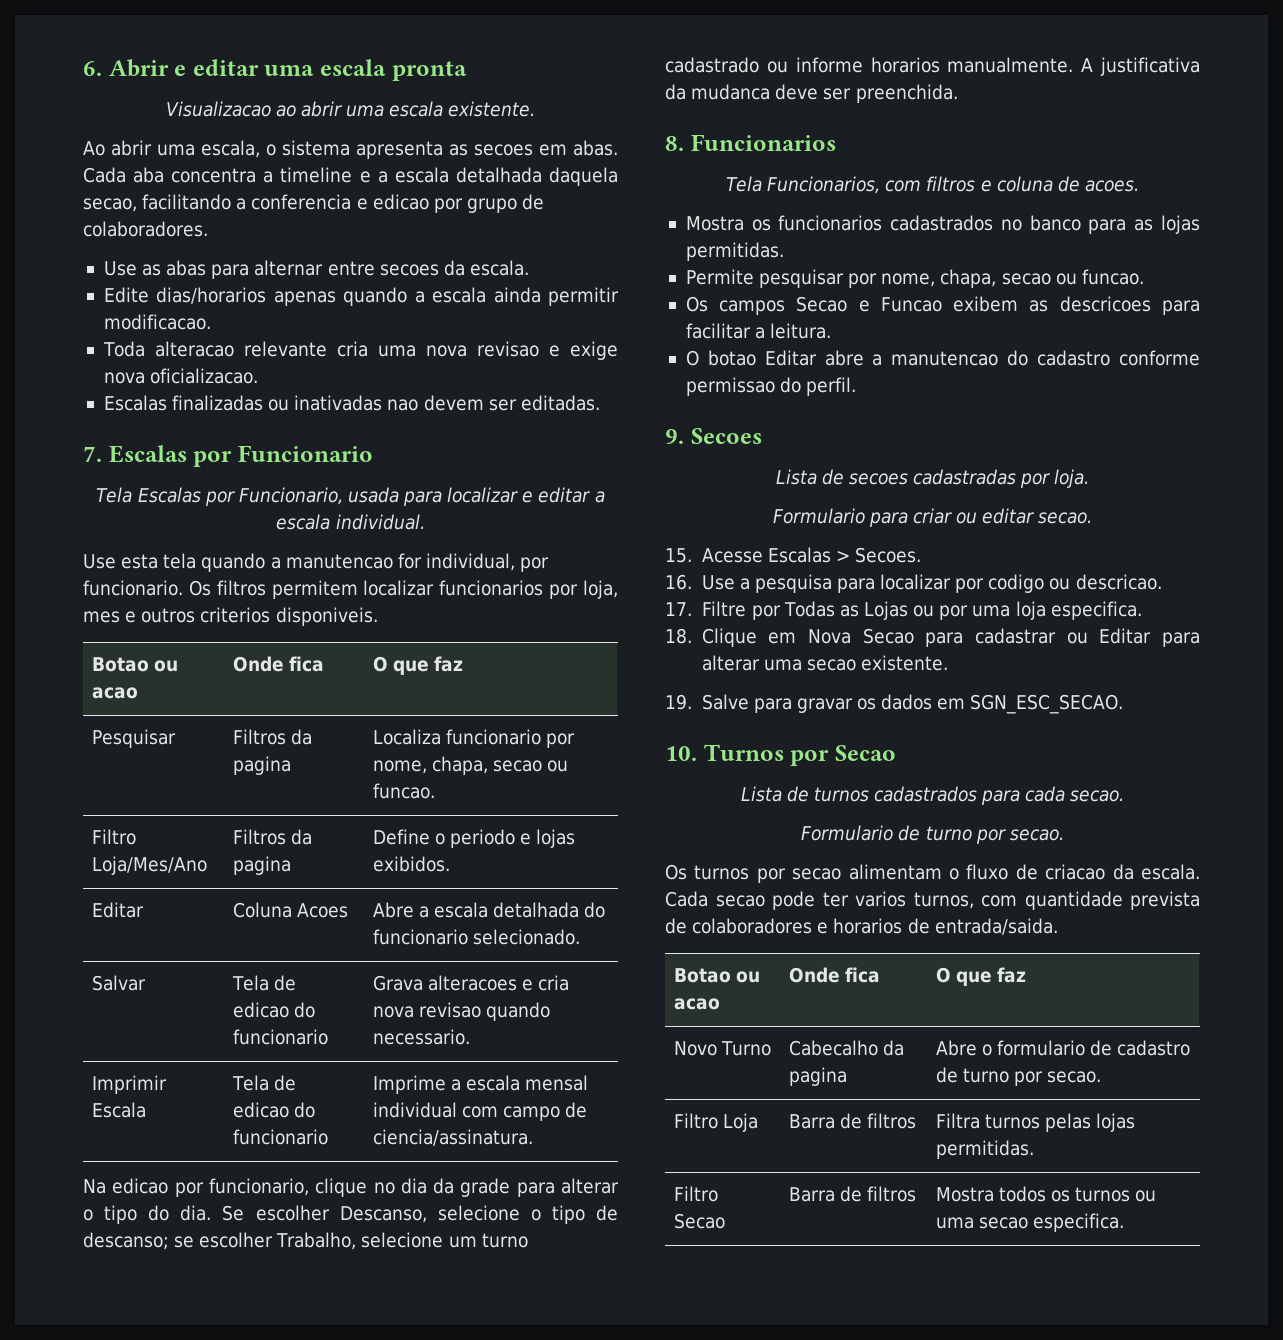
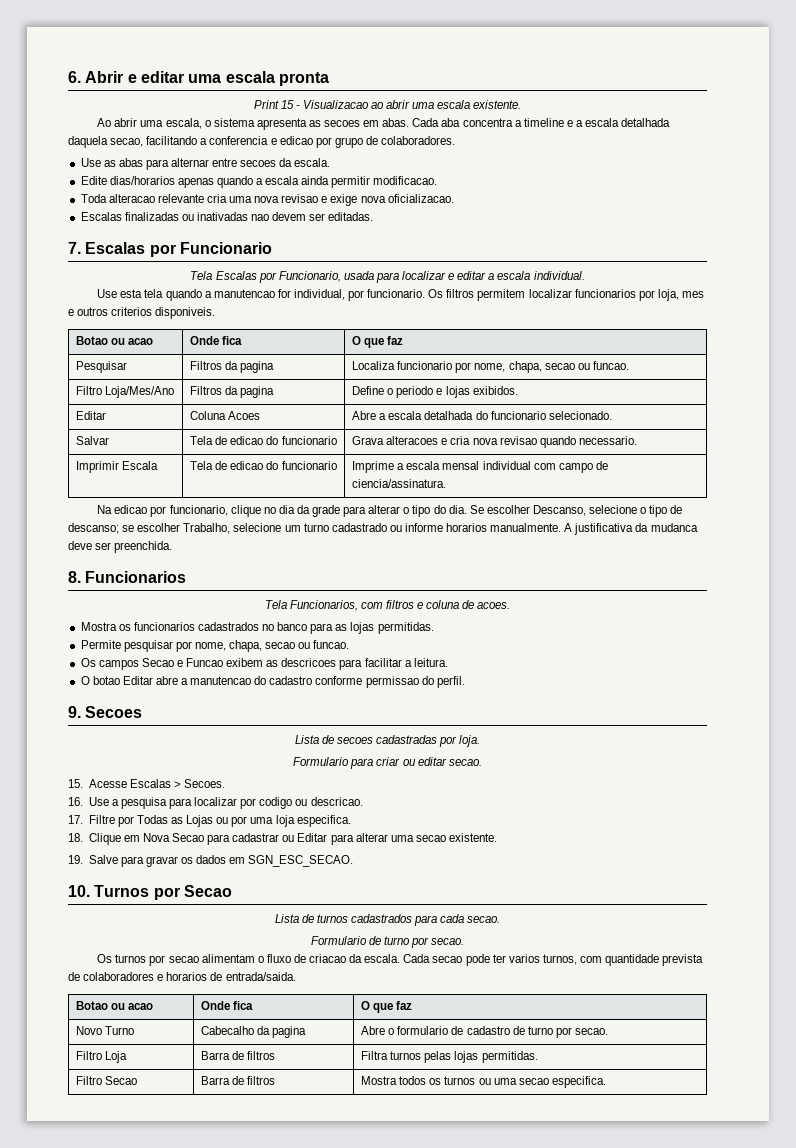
- Visualizacao ao abrir uma escala existente.
+ Print 15 - Visualizacao ao abrir uma escala existente.

